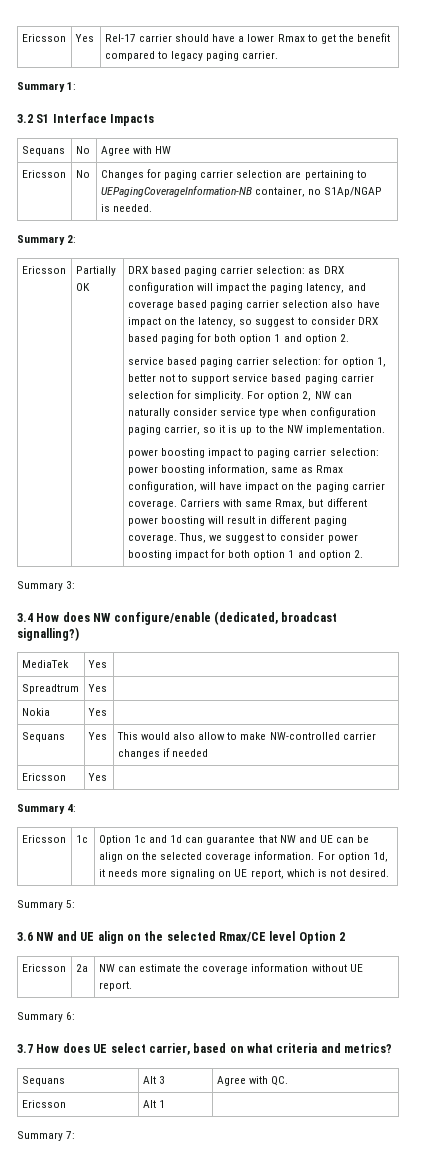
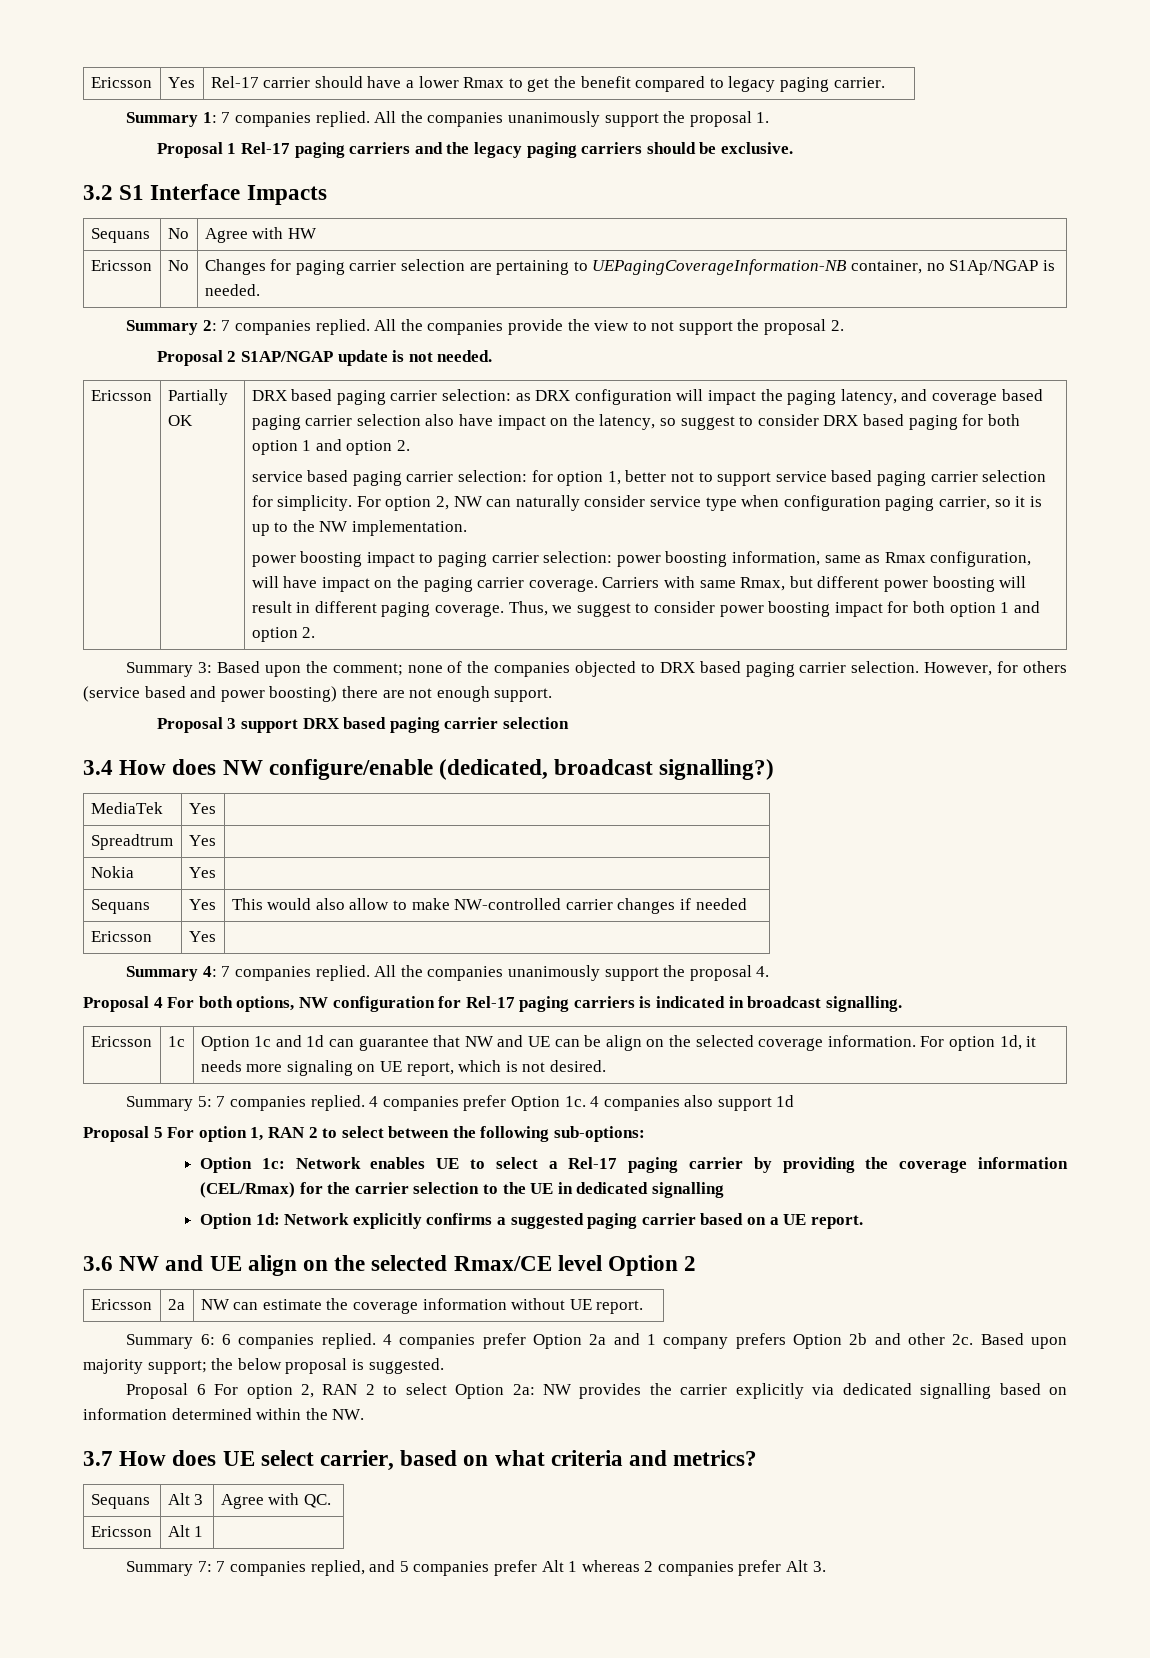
- Summary 1:
+ Summary 1: 7 companies replied. All the companies unanimously support the proposal 1.
+ Proposal 1 Rel-17 paging carriers and the legacy paging carriers should be exclusive.
- Summary 2:
+ Summary 2: 7 companies replied. All the companies provide the view to not support the proposal 2.
+ Proposal 2 S1AP/NGAP update is not needed.
- Summary 3:
+ Summary 3: Based upon the comment; none of the companies objected to DRX based paging carrier selection. However, for others (service based and power boosting) there are not enough support.
+ Proposal 3 support DRX based paging carrier selection
- Summary 4:
+ Summary 4: 7 companies replied. All the companies unanimously support the proposal 4.
+ Proposal 4 For both options, NW configuration for Rel-17 paging carriers is indicated in broadcast signalling.
- Summary 5:
+ Summary 5: 7 companies replied. 4 companies prefer Option 1c. 4 companies also support 1d
+ Proposal 5 For option 1, RAN 2 to select between the following sub-options:
+ Option 1c: Network enables UE to select a Rel-17 paging carrier by providing the coverage information (CEL/Rmax) for the carrier selection to the UE in dedicated signalling
+ Option 1d: Network explicitly confirms a suggested paging carrier based on a UE report.
- Summary 6:
+ Summary 6: 6 companies replied. 4 companies prefer Option 2a and 1 company prefers Option 2b and other 2c. Based upon majority support; the below proposal is suggested.
+ Proposal 6 For option 2, RAN 2 to select Option 2a: NW provides the carrier explicitly via dedicated signalling based on information determined within the NW.
- Summary 7:
+ Summary 7: 7 companies replied, and 5 companies prefer Alt 1 whereas 2 companies prefer Alt 3.

